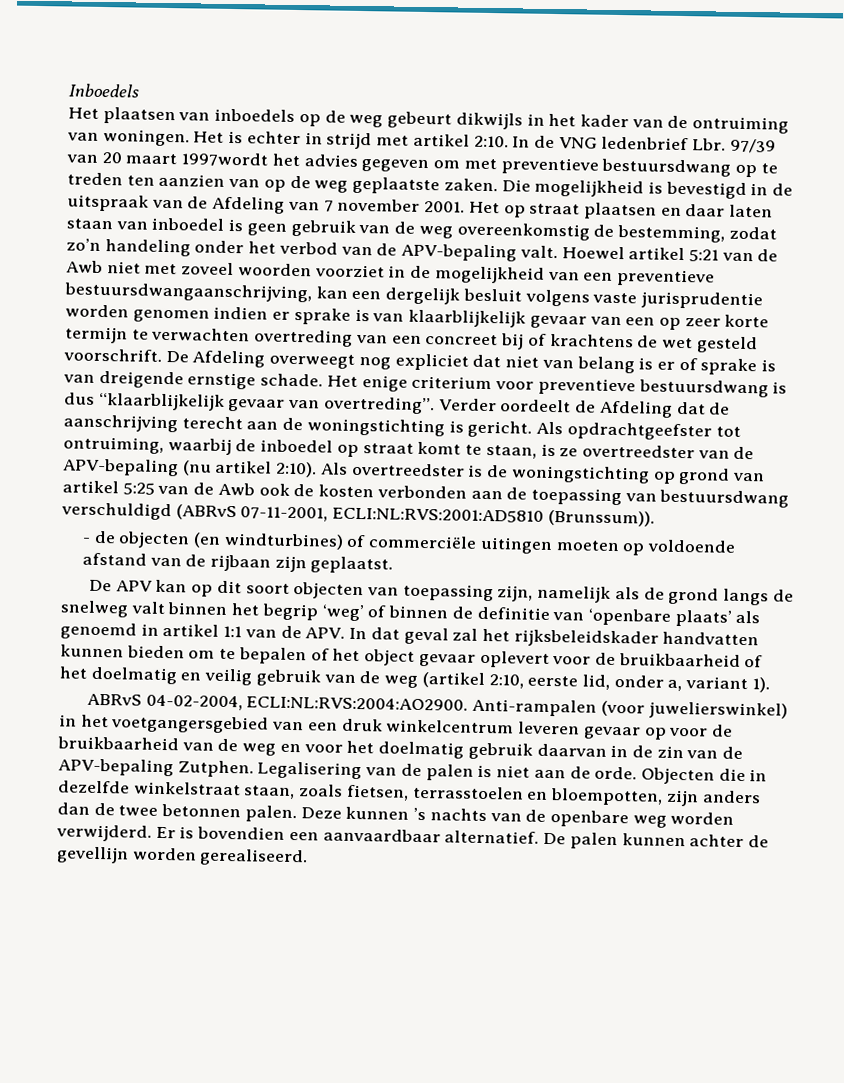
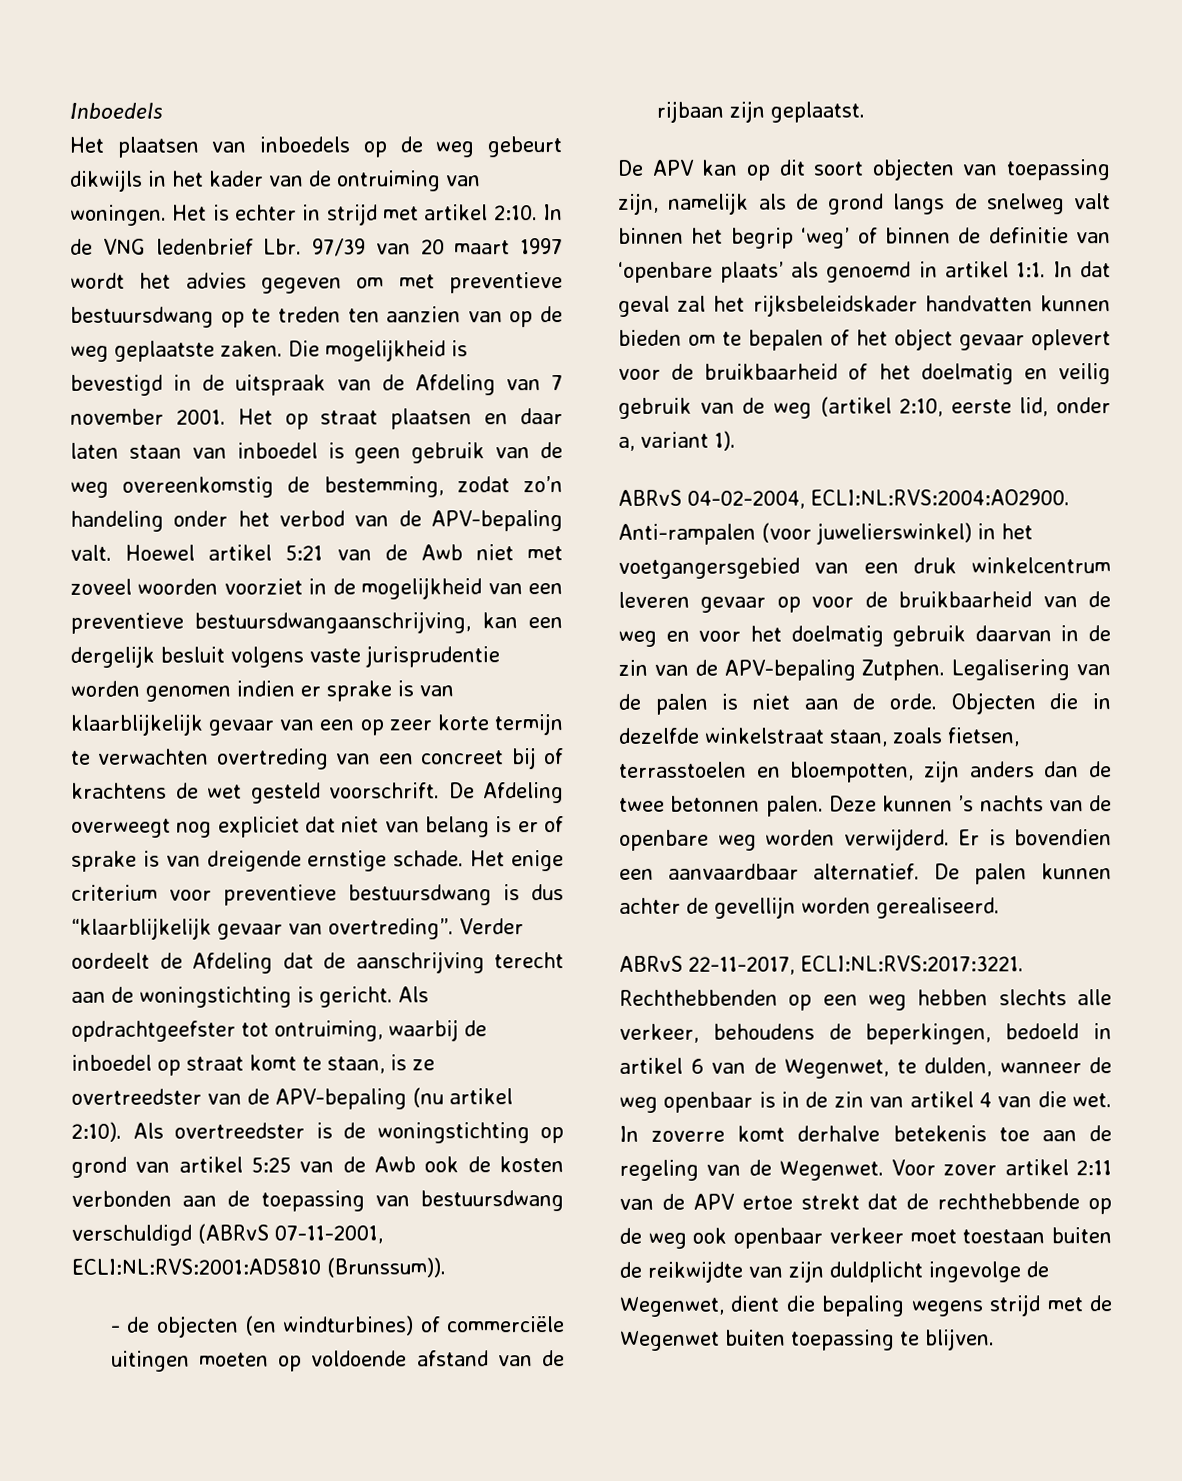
- In de VNG ledenbrief Lbr. 97/39 van 20 maart 1997wordt het advies gegeven om met preventieve bestuursdwang op te treden ten aanzien van op de weg geplaatste zaken.
+ In de VNG ledenbrief Lbr. 97/39 van 20 maart 1997 wordt het advies gegeven om met preventieve bestuursdwang op te treden ten aanzien van op de weg geplaatste zaken.
- De APV kan op dit soort objecten van toepassing zijn, namelijk als de grond langs de snelweg valt binnen het begrip ‘weg’ of binnen de definitie van ‘openbare plaats’ als genoemd in artikel 1:1 van de APV. In dat geval zal het rijksbeleidskader handvatten kunnen bieden om te bepalen of het object gevaar oplevert voor de bruikbaarheid of het doelmatig en veilig gebruik van de weg (artikel 2:10, eerste lid, onder a, variant 1).
+ De APV kan op dit soort objecten van toepassing zijn, namelijk als de grond langs de snelweg valt binnen het begrip ‘weg’ of binnen de definitie van ‘openbare plaats’ als genoemd in artikel 1:1. In dat geval zal het rijksbeleidskader handvatten kunnen bieden om te bepalen of het object gevaar oplevert voor de bruikbaarheid of het doelmatig en veilig gebruik van de weg (artikel 2:10, eerste lid, onder a, variant 1).
+ ABRvS 22-11-2017, ECLI:NL:RVS:2017:3221. Rechthebbenden op een weg hebben slechts alle verkeer, behoudens de beperkingen, bedoeld in artikel 6 van de Wegenwet, te dulden, wanneer de weg openbaar is in de zin van artikel 4 van die wet. In zoverre komt derhalve betekenis toe aan de regeling van de Wegenwet. Voor zover artikel 2:11 van de APV ertoe strekt dat de rechthebbende op de weg ook openbaar verkeer moet toestaan buiten de reikwijdte van zijn duldplicht ingevolge de Wegenwet, dient die bepaling wegens strijd met de Wegenwet buiten toepassing te blijven.

